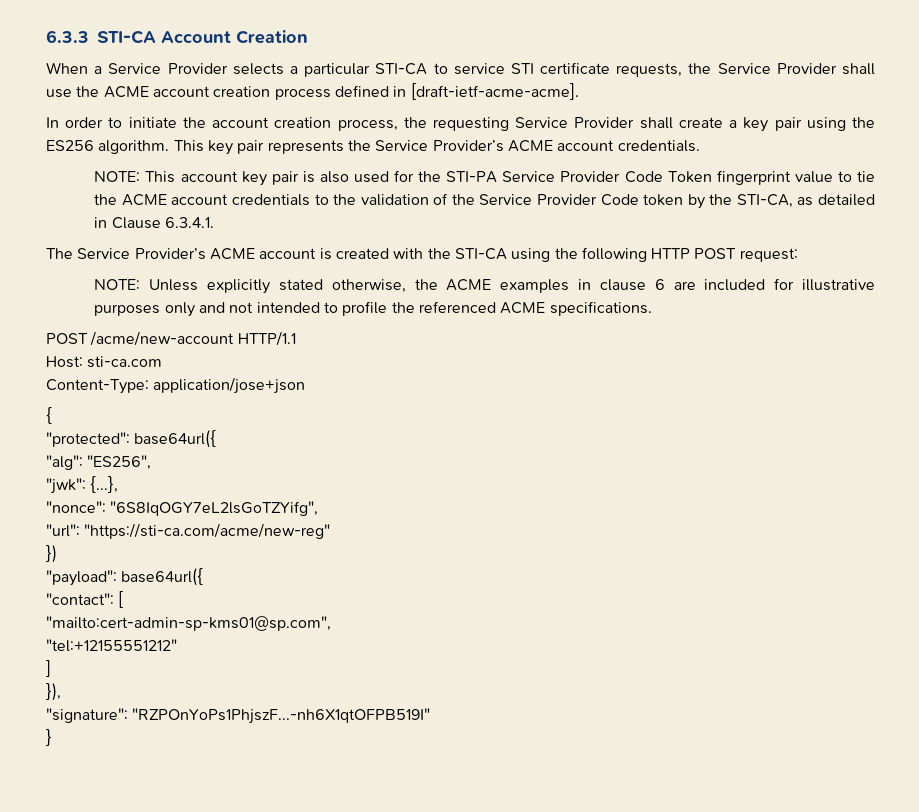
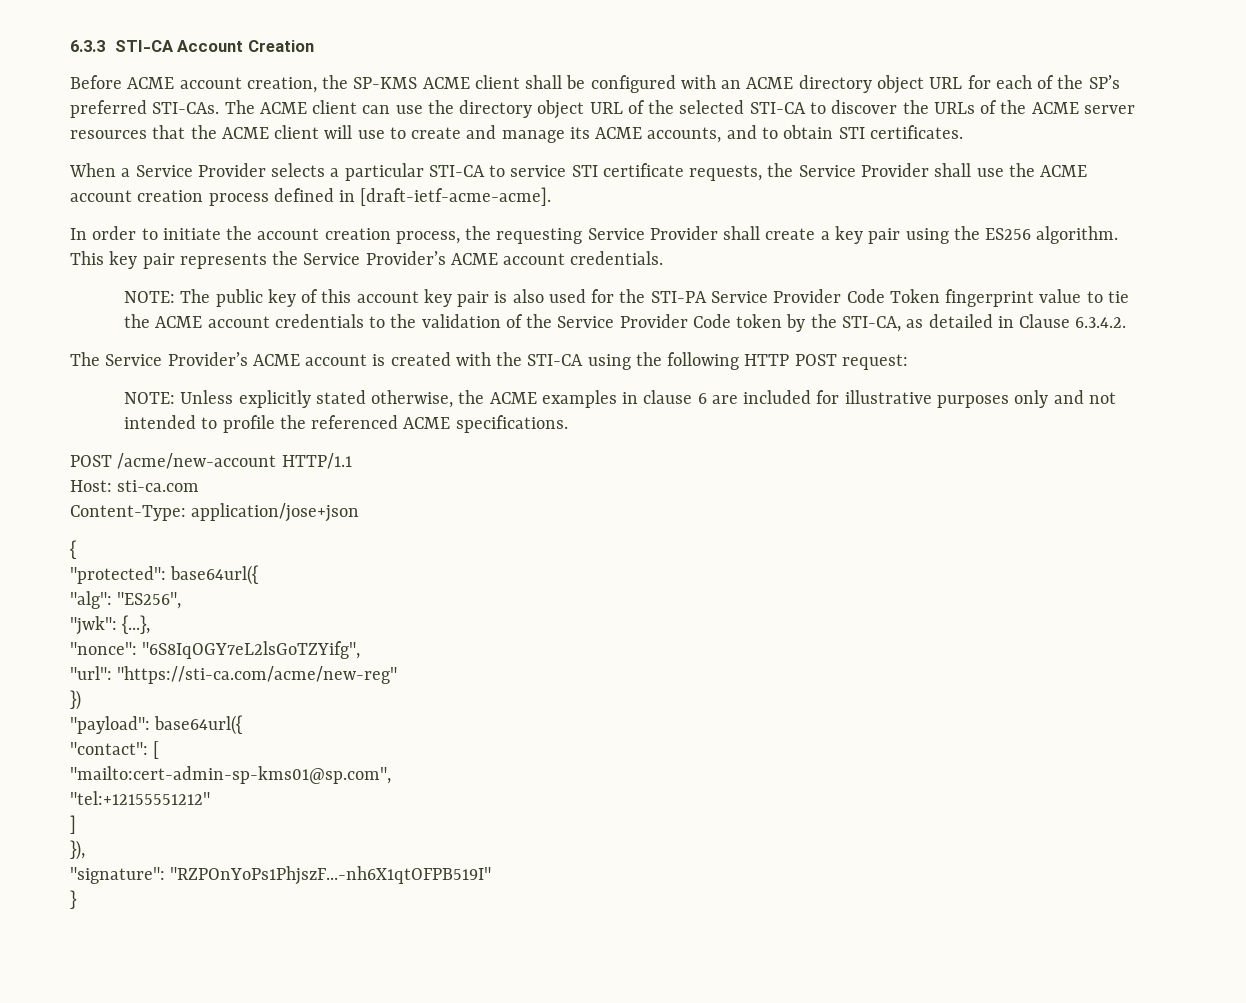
+ Before ACME account creation, the SP-KMS ACME client shall be configured with an ACME directory object URL for each of the SP’s preferred STI-CAs. The ACME client can use the directory object URL of the selected STI-CA to discover the URLs of the ACME server resources that the ACME client will use to create and manage its ACME accounts, and to obtain STI certificates.
- NOTE: This account key pair is also used for the STI-PA Service Provider Code Token fingerprint value to tie the ACME account credentials to the validation of the Service Provider Code token by the STI-CA, as detailed in Clause 6.3.4.1.
+ NOTE: The public key of this account key pair is also used for the STI-PA Service Provider Code Token fingerprint value to tie the ACME account credentials to the validation of the Service Provider Code token by the STI-CA, as detailed in Clause 6.3.4.2.

